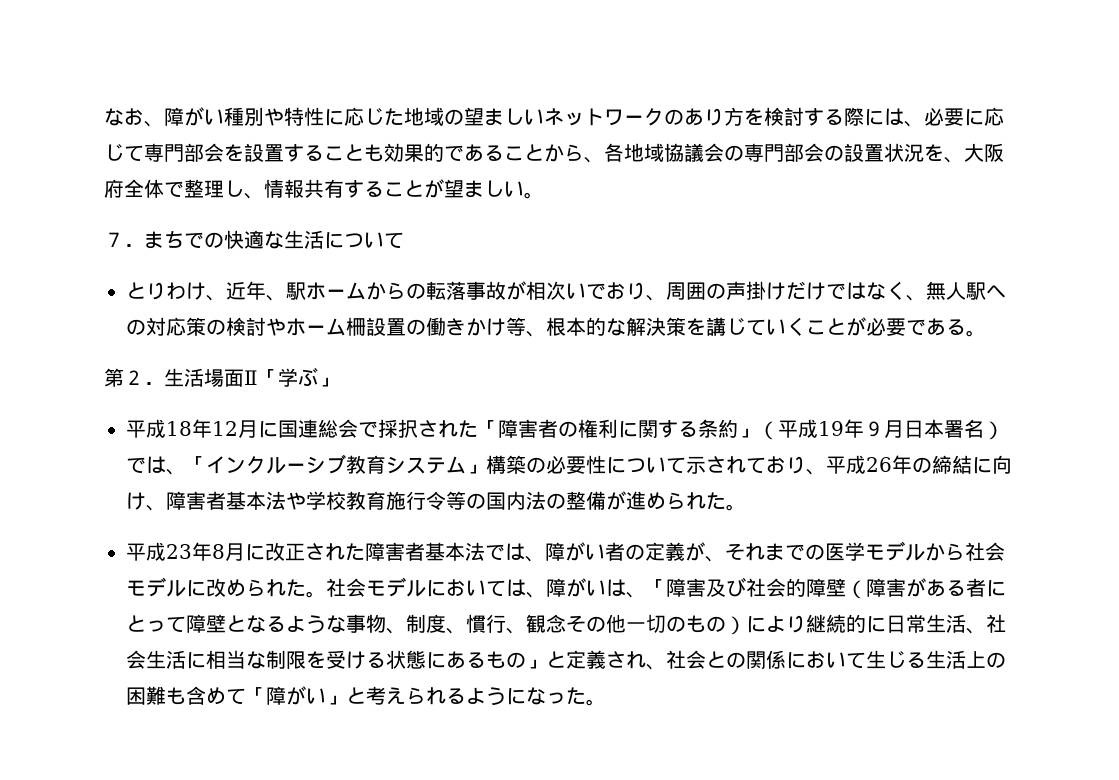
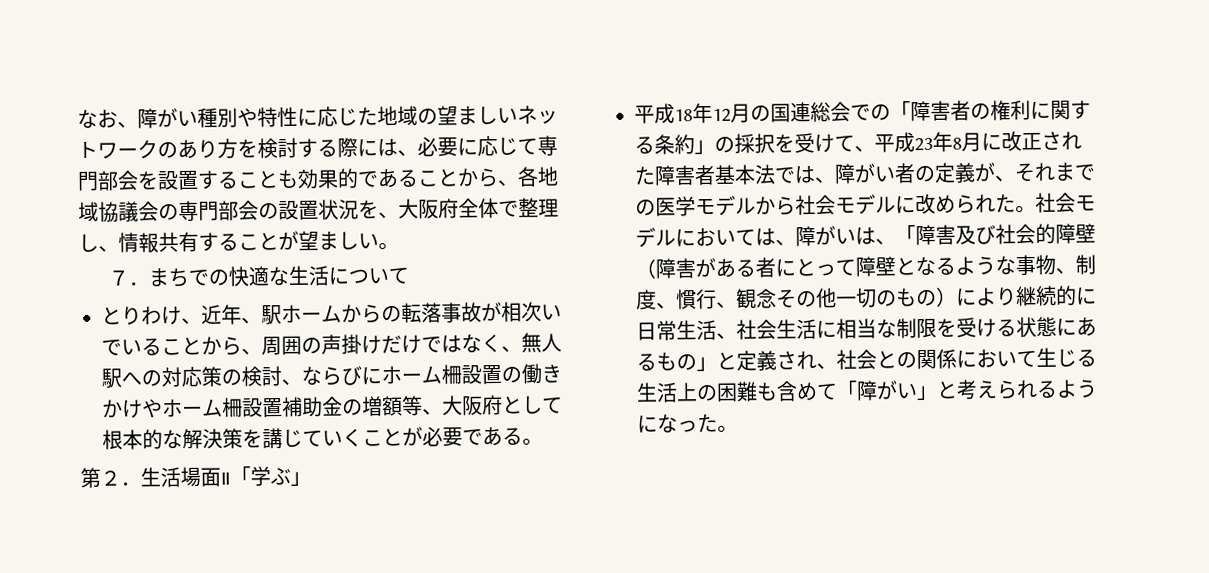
- とりわけ、近年、駅ホームからの転落事故が相次いでおり、周囲の声掛けだけではなく、無人駅への対応策の検討やホーム柵設置の働きかけ等、根本的な解決策を講じていくことが必要である。
+ とりわけ、近年、駅ホームからの転落事故が相次いでいることから、周囲の声掛けだけではなく、無人駅への対応策の検討、ならびにホーム柵設置の働きかけやホーム柵設置補助金の増額等、大阪府として根本的な解決策を講じていくことが必要である。
- 平成18年12月に国連総会で採択された「障害者の権利に関する条約」（平成19年９月日本署名）では、「インクルーシブ教育システム」構築の必要性について示されており、平成26年の締結に向け、障害者基本法や学校教育施行令等の国内法の整備が進められた。
- 平成23年8月に改正された障害者基本法では、障がい者の定義が、それまでの医学モデルから社会モデルに改められた。
+ 平成18年12月の国連総会での「障害者の権利に関する条約」の採択を受けて、平成23年8月に改正された障害者基本法では、障がい者の定義が、それまでの医学モデルから社会モデルに改められた。

